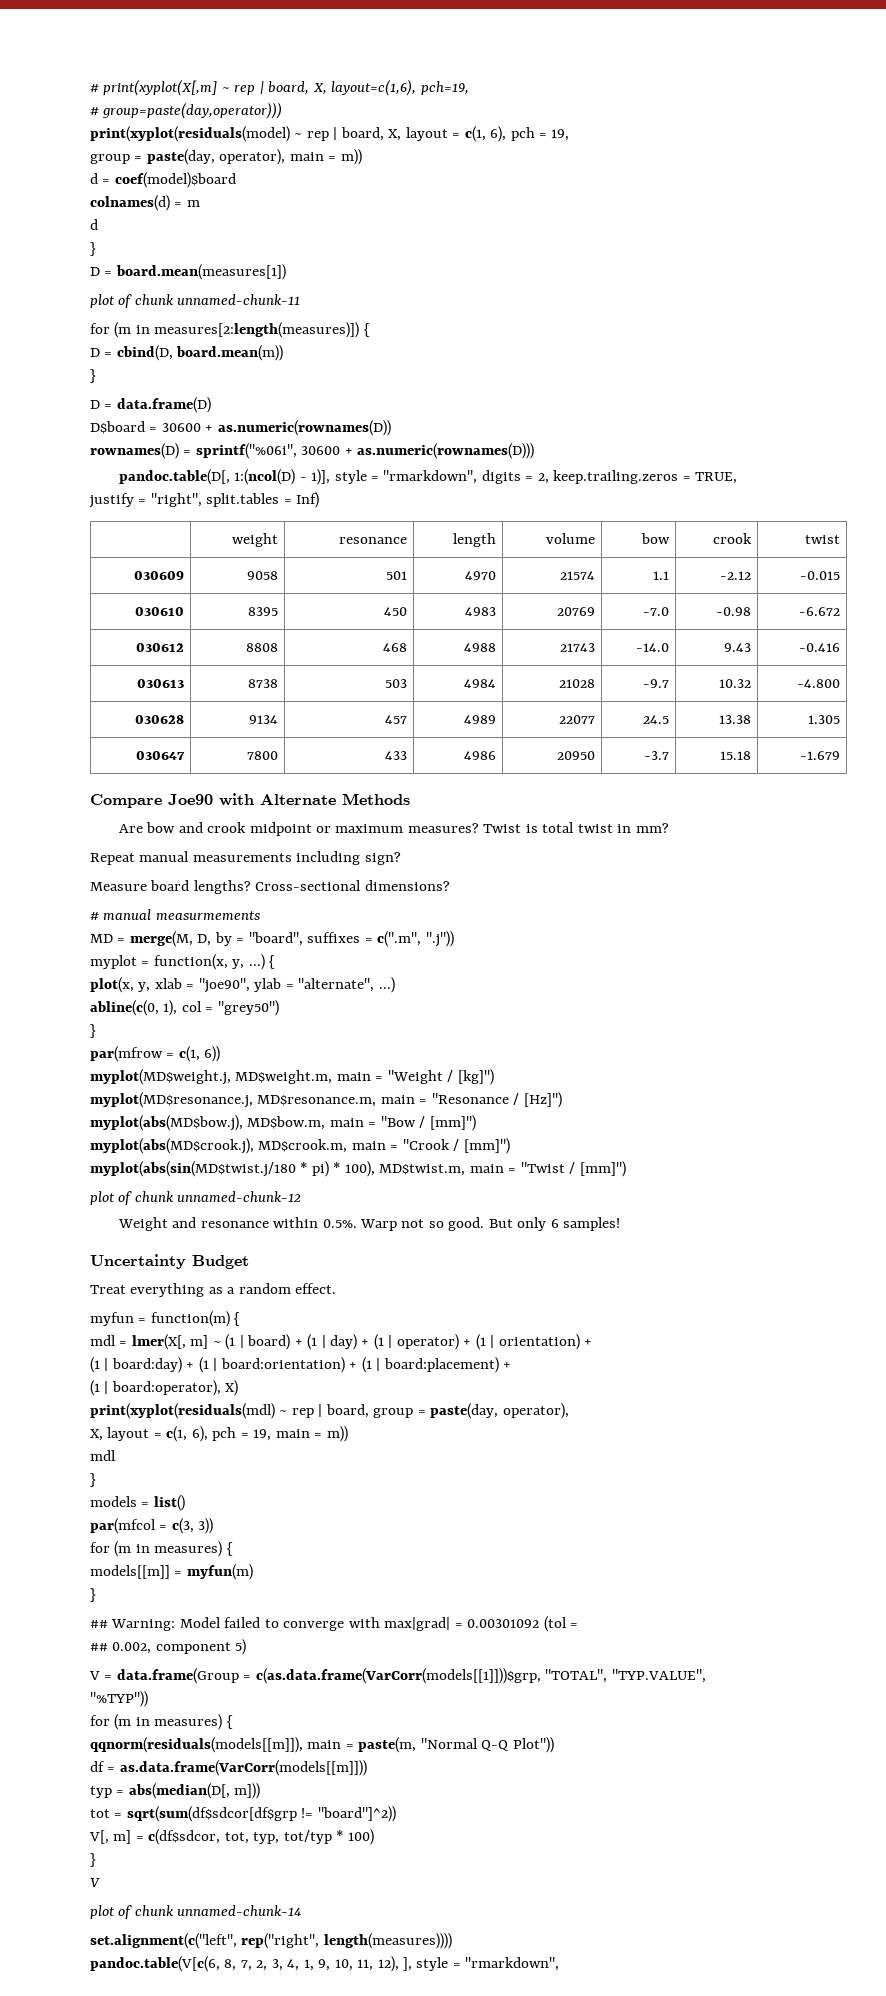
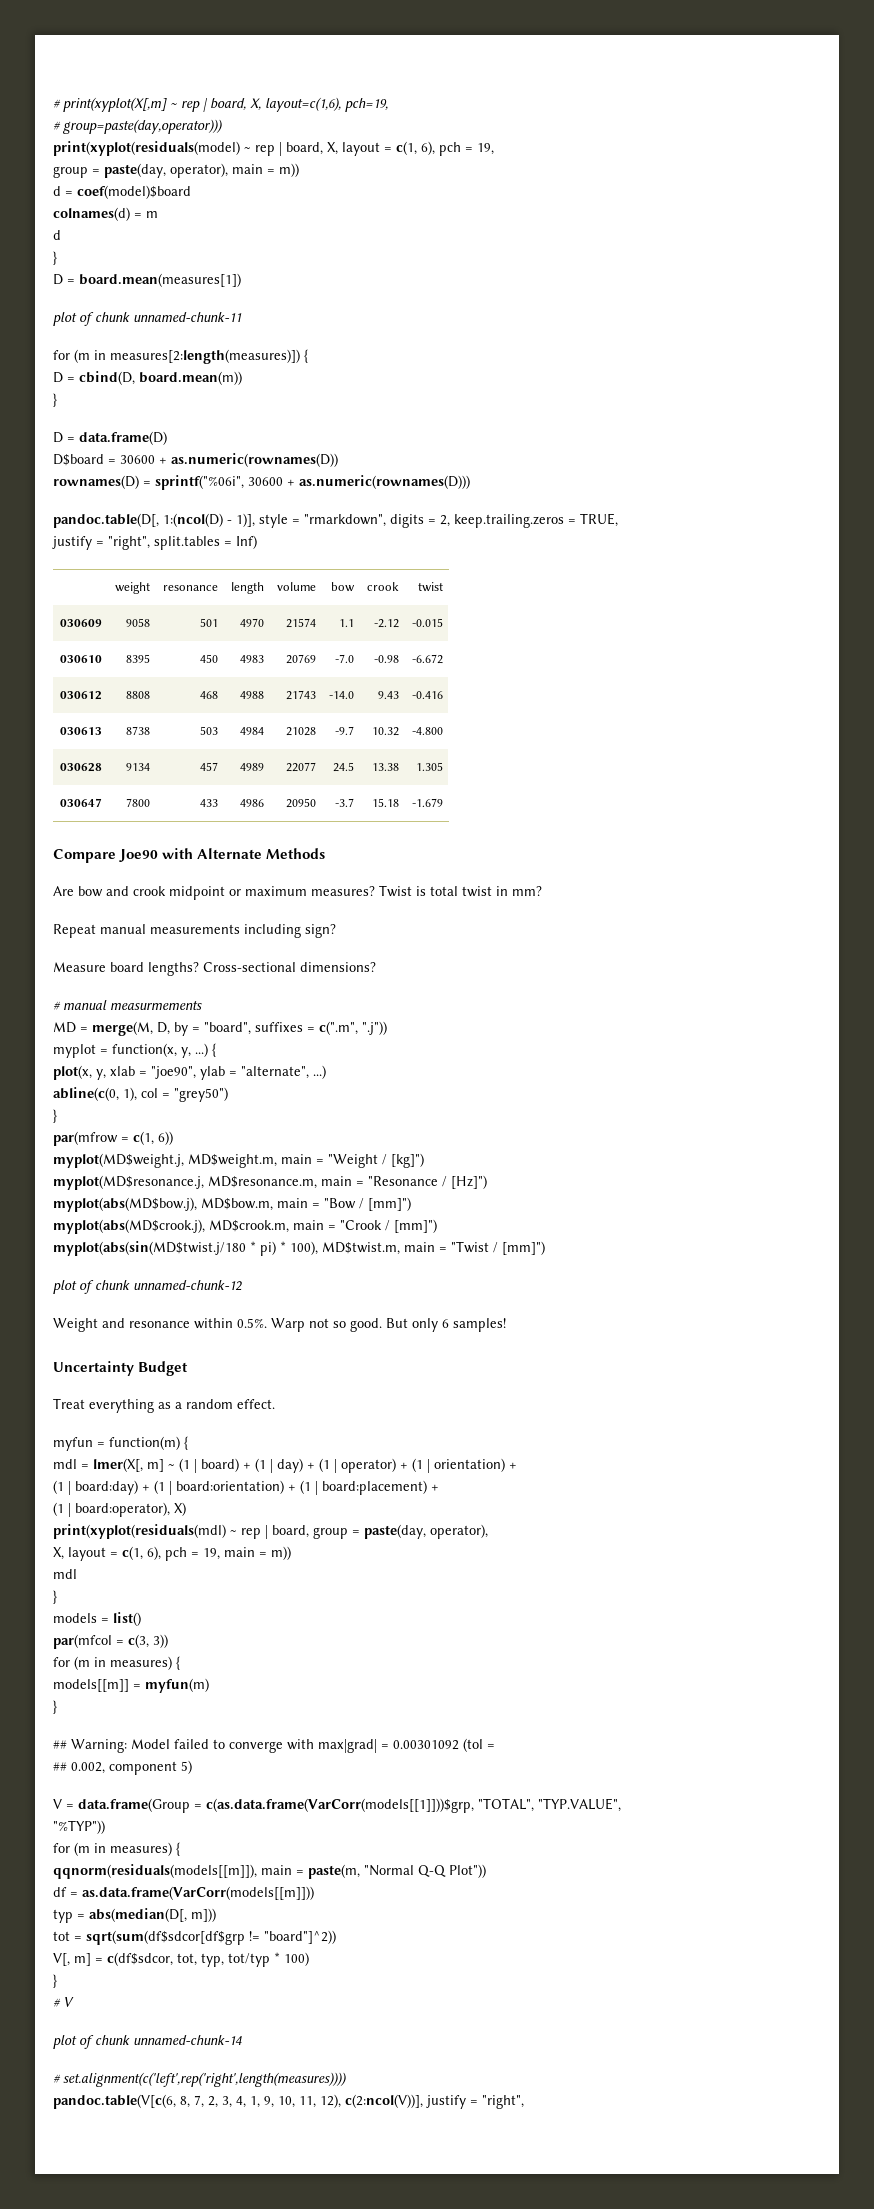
  V[, m] = c(df$sdcor, tot, typ, tot/typ * 100)
  }
- V
+ # V
- set.alignment(c("left", rep("right", length(measures))))
+ # set.alignment(c('left',rep('right',length(measures))))
- pandoc.table(V[c(6, 8, 7, 2, 3, 4, 1, 9, 10, 11, 12), ], style = "rmarkdown",
+ pandoc.table(V[c(6, 8, 7, 2, 3, 4, 1, 9, 10, 11, 12), c(2:ncol(V))], justify = "right",

